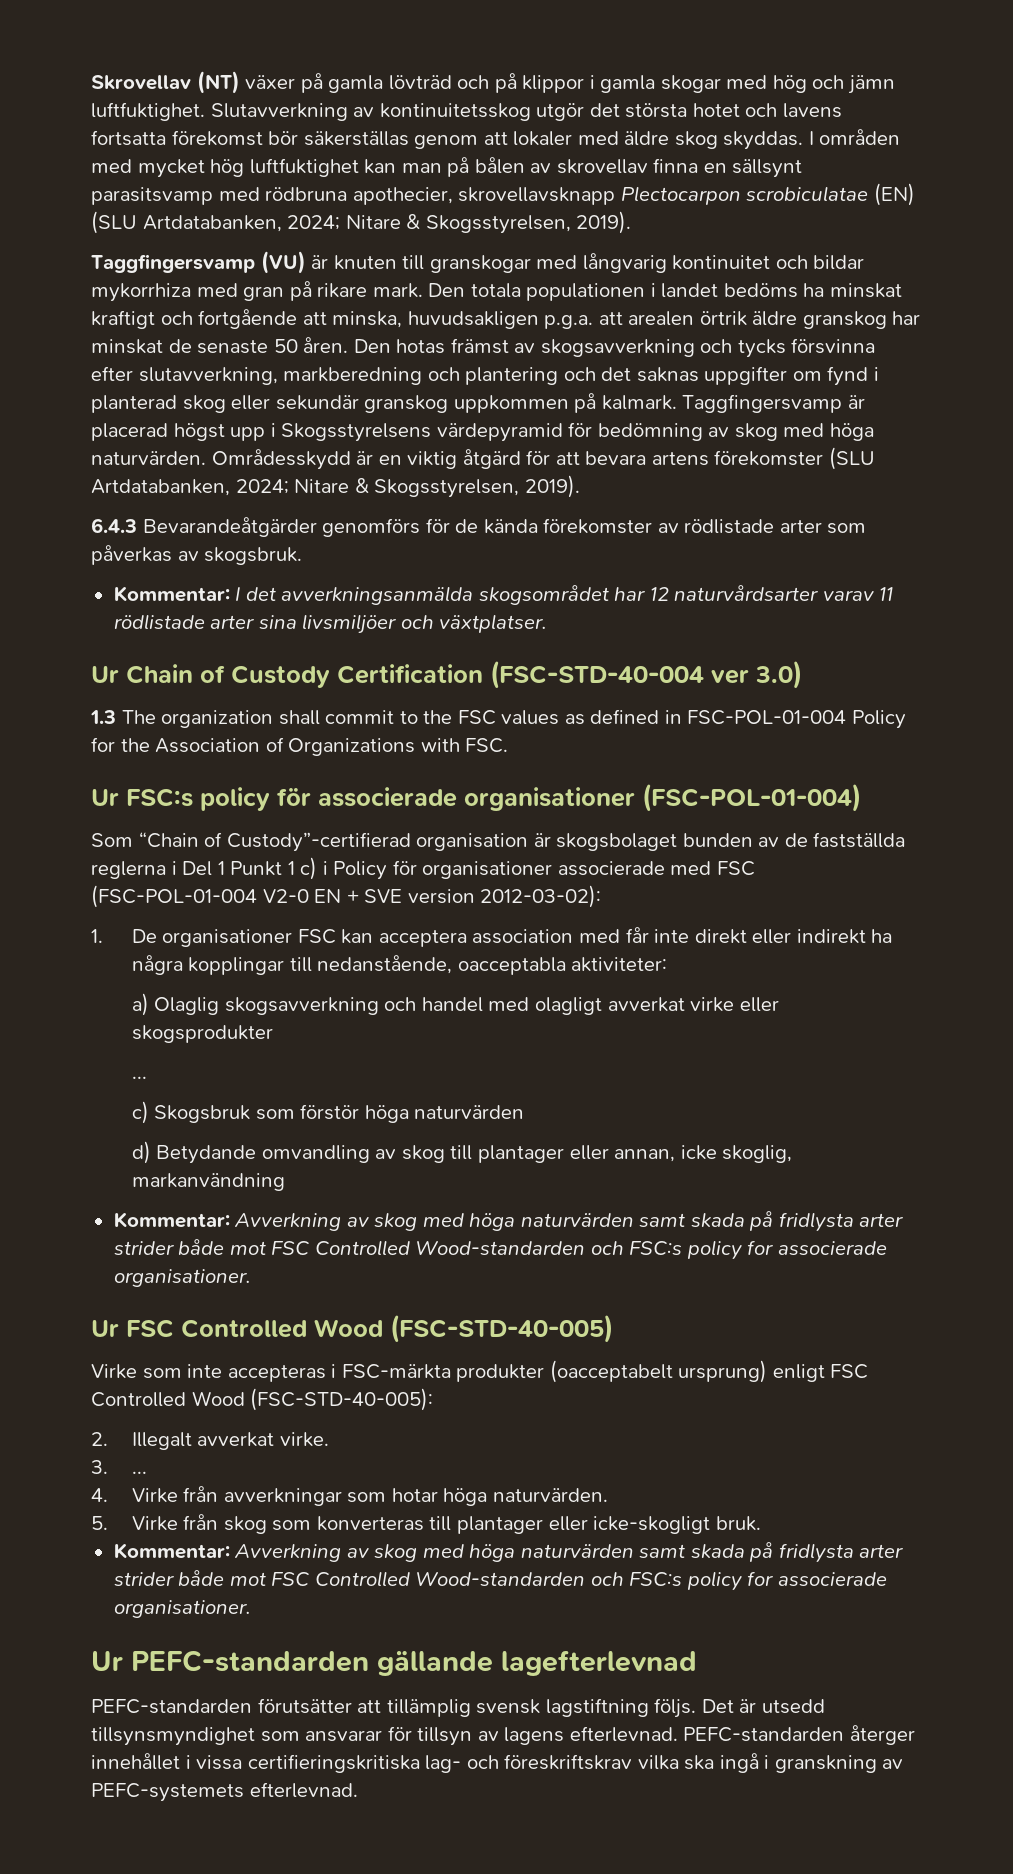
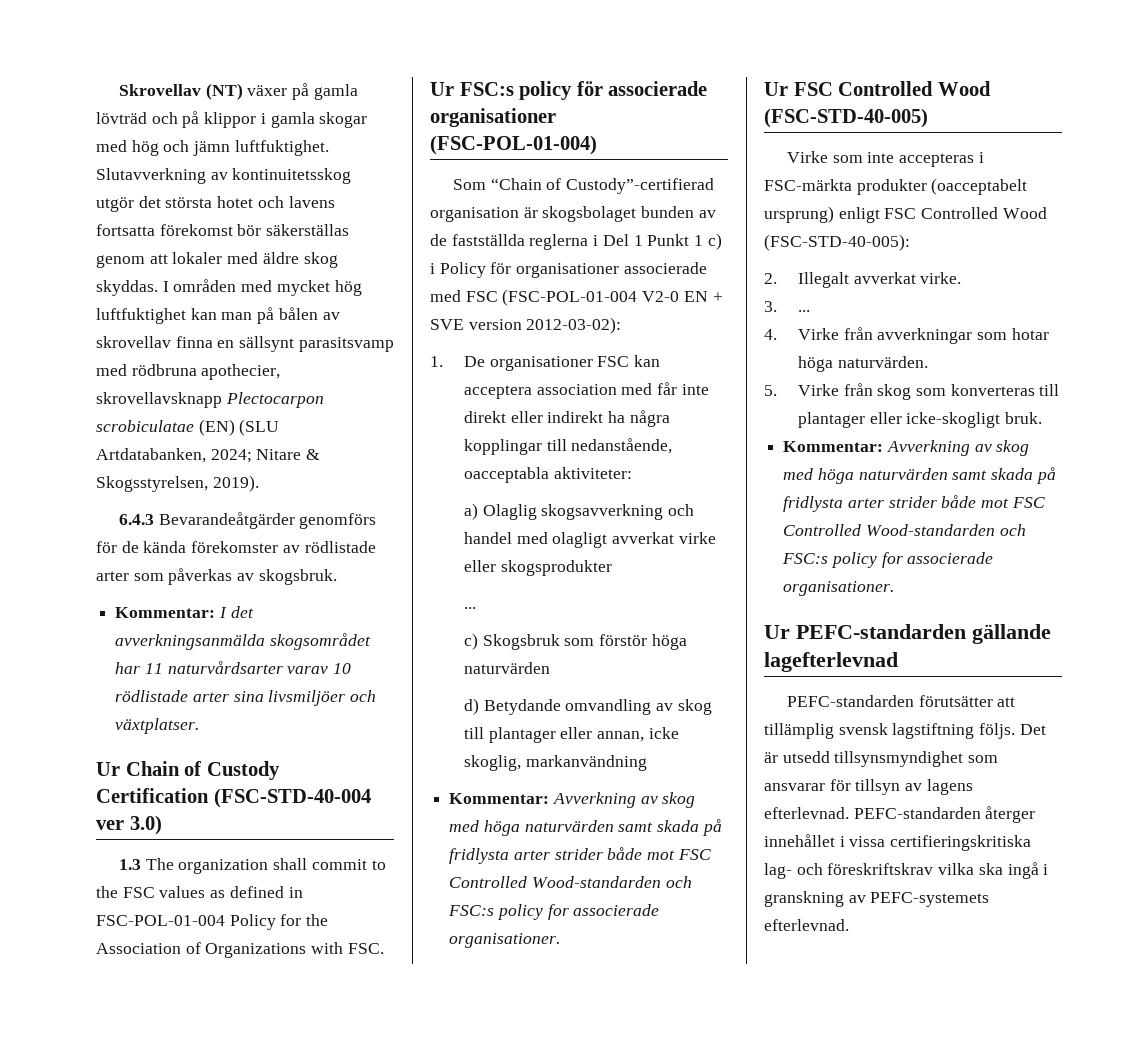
- Taggfingersvamp (VU) är knuten till granskogar med långvarig kontinuitet och bildar mykorrhiza med gran på rikare mark. Den totala populationen i landet bedöms ha minskat kraftigt och fortgående att minska, huvudsakligen p.g.a. att arealen örtrik äldre granskog har minskat de senaste 50 åren. Den hotas främst av skogsavverkning och tycks försvinna efter slutavverkning, markberedning och plantering och det saknas uppgifter om fynd i planterad skog eller sekundär granskog uppkommen på kalmark. Taggfingersvamp är placerad högst upp i Skogsstyrelsens värdepyramid för bedömning av skog med höga naturvärden. Områdesskydd är en viktig åtgärd för att bevara artens förekomster (SLU Artdatabanken, 2024; Nitare & Skogsstyrelsen, 2019).
- Kommentar: I det avverkningsanmälda skogsområdet har 12 naturvårdsarter varav 11 rödlistade arter sina livsmiljöer och växtplatser.
+ Kommentar: I det avverkningsanmälda skogsområdet har 11 naturvårdsarter varav 10 rödlistade arter sina livsmiljöer och växtplatser.

